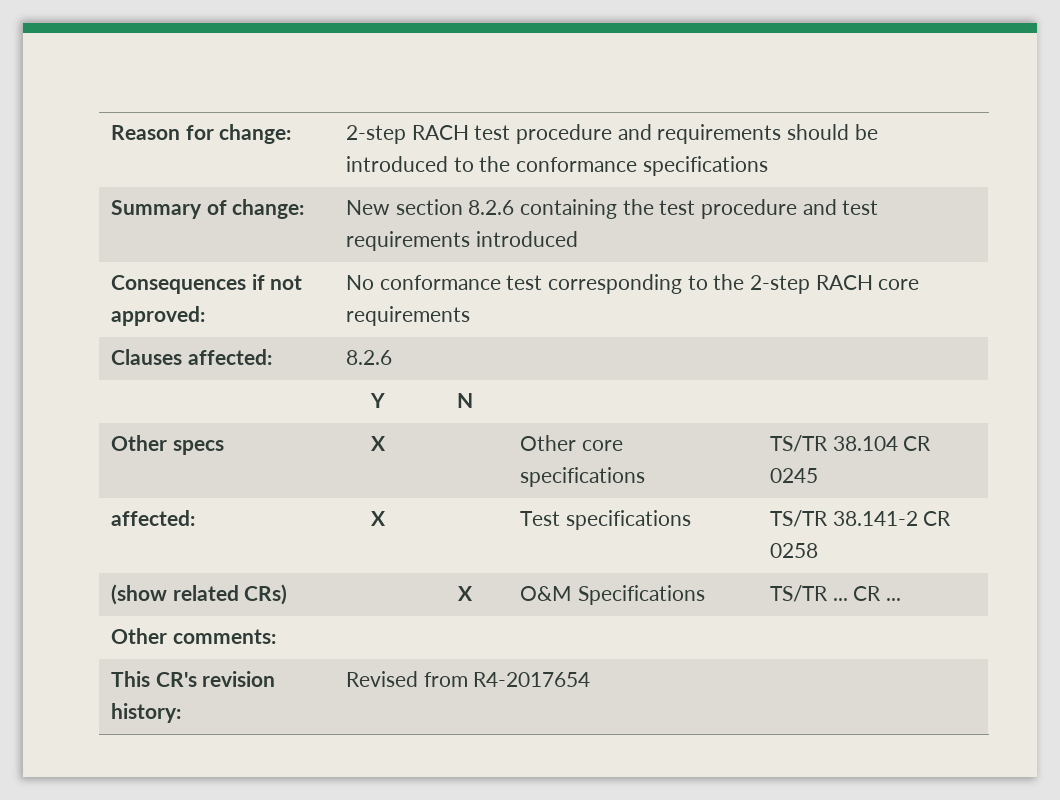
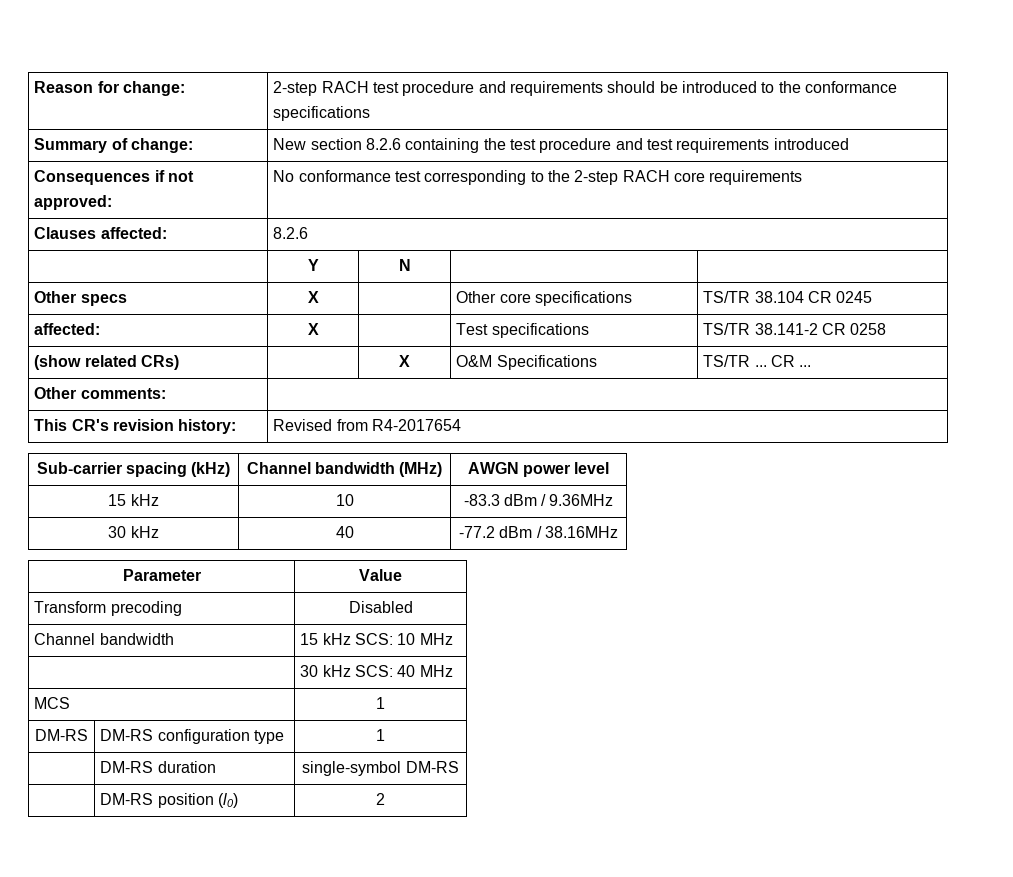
+ Sub-carrier spacing (kHz) | Channel bandwidth (MHz) | AWGN power level
+ 15 kHz | 10 | -83.3 dBm / 9.36MHz
+ 30 kHz | 40 | -77.2 dBm / 38.16MHz
+ Parameter | Value
+ Transform precoding | Disabled
+ Channel bandwidth | 15 kHz SCS: 10 MHz
+ | 30 kHz SCS: 40 MHz
+ MCS | 1
+ DM-RS | DM-RS configuration type | 1
+ | DM-RS duration | single-symbol DM-RS
+ | DM-RS position (l0) | 2

